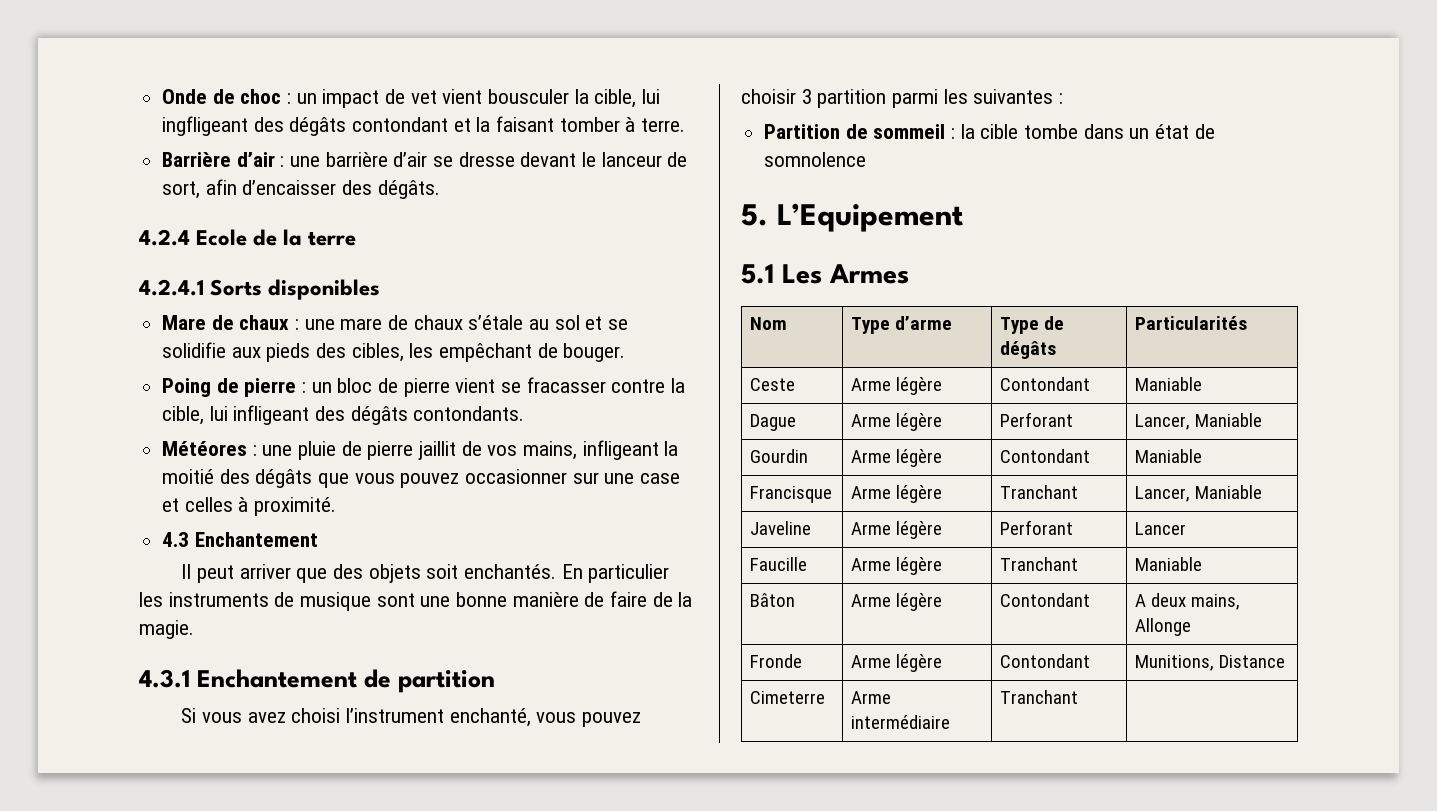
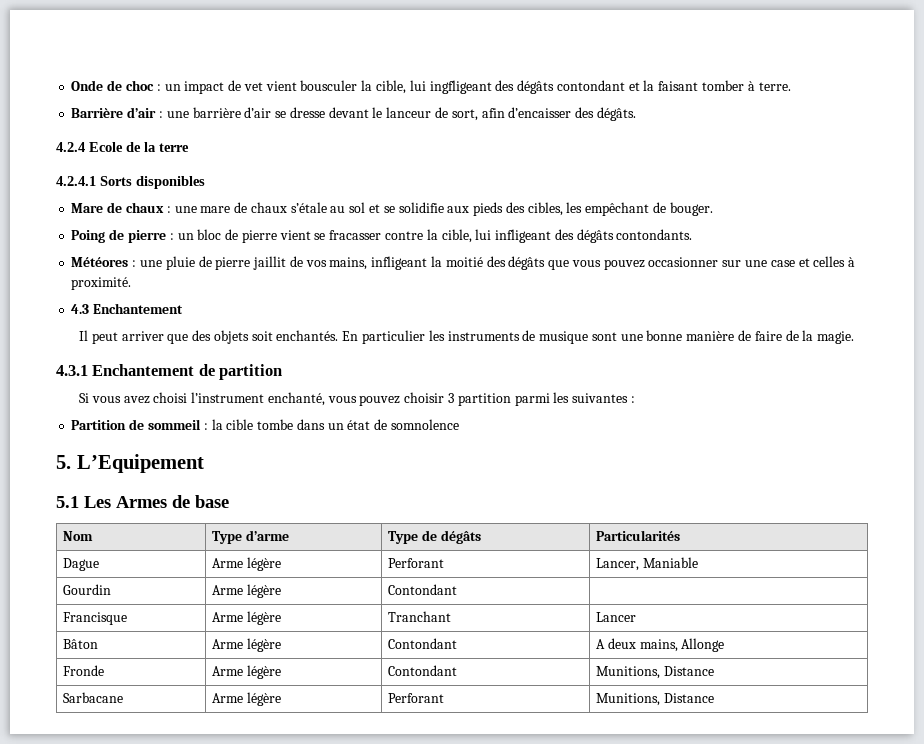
- 5.1 Les Armes
+ 5.1 Les Armes de base
- Ceste | Arme légère | Contondant | Maniable
- Gourdin | Arme légère | Contondant | Maniable
+ Gourdin | Arme légère | Contondant |
- Francisque | Arme légère | Tranchant | Lancer, Maniable
- Javeline | Arme légère | Perforant | Lancer
- Faucille | Arme légère | Tranchant | Maniable
+ Francisque | Arme légère | Tranchant | Lancer
- Cimeterre | Arme intermédiaire | Tranchant |
+ Sarbacane | Arme légère | Perforant | Munitions, Distance

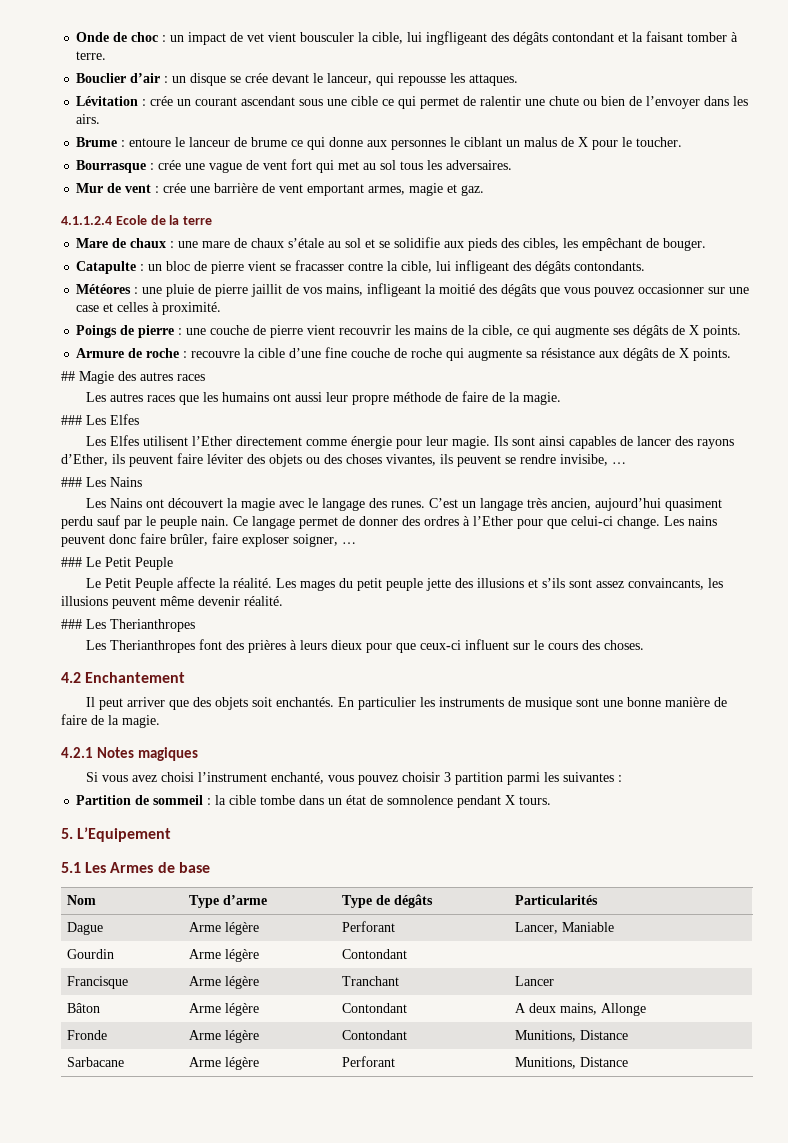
- Barrière d’air : une barrière d’air se dresse devant le lanceur de sort, afin d’encaisser des dégâts.
- 4.2.4 Ecole de la terre
+ Bouclier d’air : un disque se crée devant le lanceur, qui repousse les attaques.
+ Lévitation : crée un courant ascendant sous une cible ce qui permet de ralentir une chute ou bien de l’envoyer dans les airs.
+ Brume : entoure le lanceur de brume ce qui donne aux personnes le ciblant un malus de X pour le toucher.
+ Bourrasque : crée une vague de vent fort qui met au sol tous les adversaires.
+ Mur de vent : crée une barrière de vent emportant armes, magie et gaz.
+ 4.1.1.2.4 Ecole de la terre
- 4.2.4.1 Sorts disponibles
- Poing de pierre : un bloc de pierre vient se fracasser contre la cible, lui infligeant des dégâts contondants.
+ Catapulte : un bloc de pierre vient se fracasser contre la cible, lui infligeant des dégâts contondants.
- 4.3 Enchantement
+ Poings de pierre : une couche de pierre vient recouvrir les mains de la cible, ce qui augmente ses dégâts de X points.
+ Armure de roche : recouvre la cible d’une fine couche de roche qui augmente sa résistance aux dégâts de X points.
+ ## Magie des autres races
+ Les autres races que les humains ont aussi leur propre méthode de faire de la magie.
+ ### Les Elfes
+ Les Elfes utilisent l’Ether directement comme énergie pour leur magie. Ils sont ainsi capables de lancer des rayons d’Ether, ils peuvent faire léviter des objets ou des choses vivantes, ils peuvent se rendre invisibe, …
+ ### Les Nains
+ Les Nains ont découvert la magie avec le langage des runes. C’est un langage très ancien, aujourd’hui quasiment perdu sauf par le peuple nain. Ce langage permet de donner des ordres à l’Ether pour que celui-ci change. Les nains peuvent donc faire brûler, faire exploser soigner, …
+ ### Le Petit Peuple
+ Le Petit Peuple affecte la réalité. Les mages du petit peuple jette des illusions et s’ils sont assez convaincants, les illusions peuvent même devenir réalité.
+ ### Les Therianthropes
+ Les Therianthropes font des prières à leurs dieux pour que ceux-ci influent sur le cours des choses.
+ 4.2 Enchantement
- 4.3.1 Enchantement de partition
+ 4.2.1 Notes magiques
- Partition de sommeil : la cible tombe dans un état de somnolence
+ Partition de sommeil : la cible tombe dans un état de somnolence pendant X tours.

